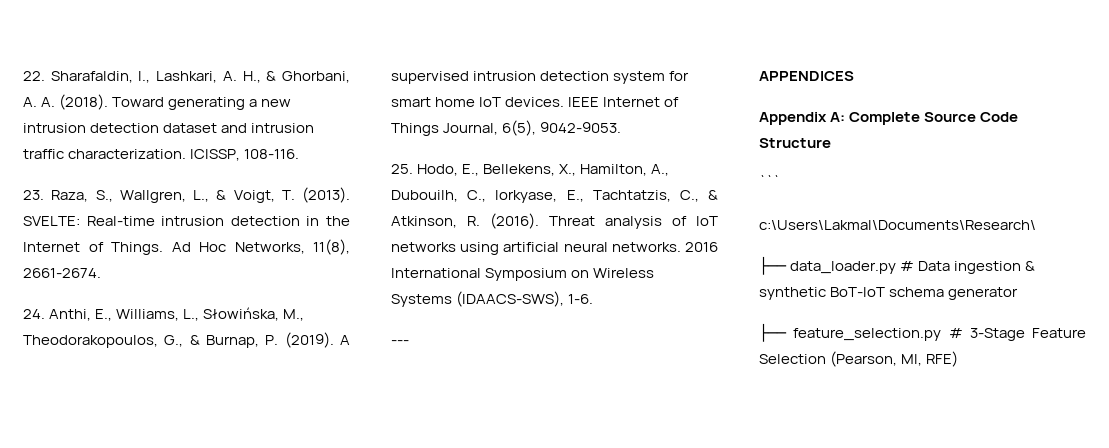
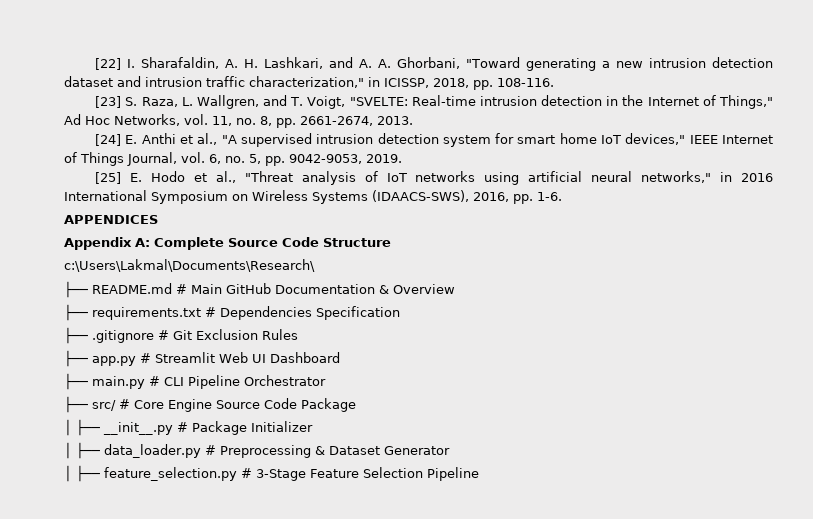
- 22. Sharafaldin, I., Lashkari, A. H., & Ghorbani, A. A. (2018). Toward generating a new intrusion detection dataset and intrusion traffic characterization. ICISSP, 108-116.
- 23. Raza, S., Wallgren, L., & Voigt, T. (2013). SVELTE: Real-time intrusion detection in the Internet of Things. Ad Hoc Networks, 11(8), 2661-2674.
- 24. Anthi, E., Williams, L., Słowińska, M., Theodorakopoulos, G., & Burnap, P. (2019). A supervised intrusion detection system for smart home IoT devices. IEEE Internet of Things Journal, 6(5), 9042-9053.
- 25. Hodo, E., Bellekens, X., Hamilton, A., Dubouilh, C., Iorkyase, E., Tachtatzis, C., & Atkinson, R. (2016). Threat analysis of IoT networks using artificial neural networks. 2016 International Symposium on Wireless Systems (IDAACS-SWS), 1-6.
+ [22] I. Sharafaldin, A. H. Lashkari, and A. A. Ghorbani, "Toward generating a new intrusion detection dataset and intrusion traffic characterization," in ICISSP, 2018, pp. 108-116.
+ [23] S. Raza, L. Wallgren, and T. Voigt, "SVELTE: Real-time intrusion detection in the Internet of Things," Ad Hoc Networks, vol. 11, no. 8, pp. 2661-2674, 2013.
+ [24] E. Anthi et al., "A supervised intrusion detection system for smart home IoT devices," IEEE Internet of Things Journal, vol. 6, no. 5, pp. 9042-9053, 2019.
+ [25] E. Hodo et al., "Threat analysis of IoT networks using artificial neural networks," in 2016 International Symposium on Wireless Systems (IDAACS-SWS), 2016, pp. 1-6.
- ---
- ```
- ├── data_loader.py # Data ingestion & synthetic BoT-IoT schema generator
- ├── feature_selection.py # 3-Stage Feature Selection (Pearson, MI, RFE)
+ ├── README.md # Main GitHub Documentation & Overview
+ ├── requirements.txt # Dependencies Specification
+ ├── .gitignore # Git Exclusion Rules
+ ├── app.py # Streamlit Web UI Dashboard
+ ├── main.py # CLI Pipeline Orchestrator
+ ├── src/ # Core Engine Source Code Package
+ │ ├── __init__.py # Package Initializer
+ │ ├── data_loader.py # Preprocessing & Dataset Generator
+ │ ├── feature_selection.py # 3-Stage Feature Selection Pipeline

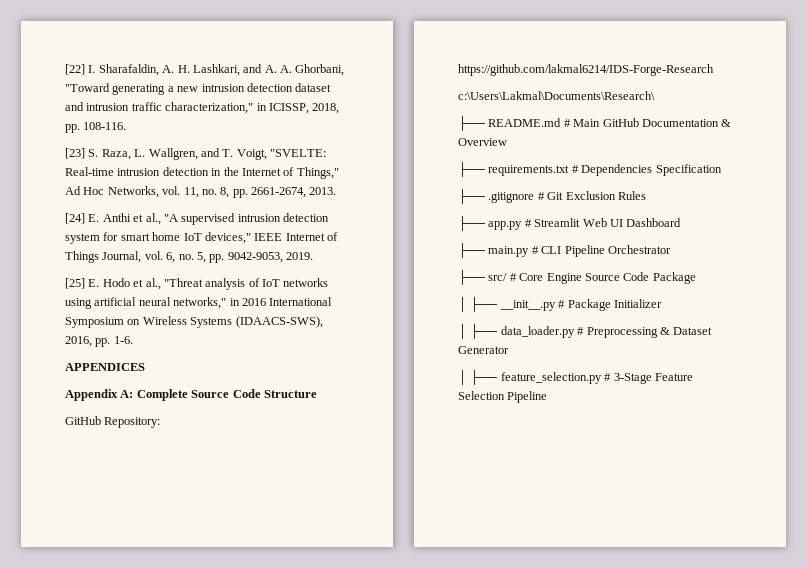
+ GitHub Repository: https://github.com/lakmal6214/IDS-Forge-Research

